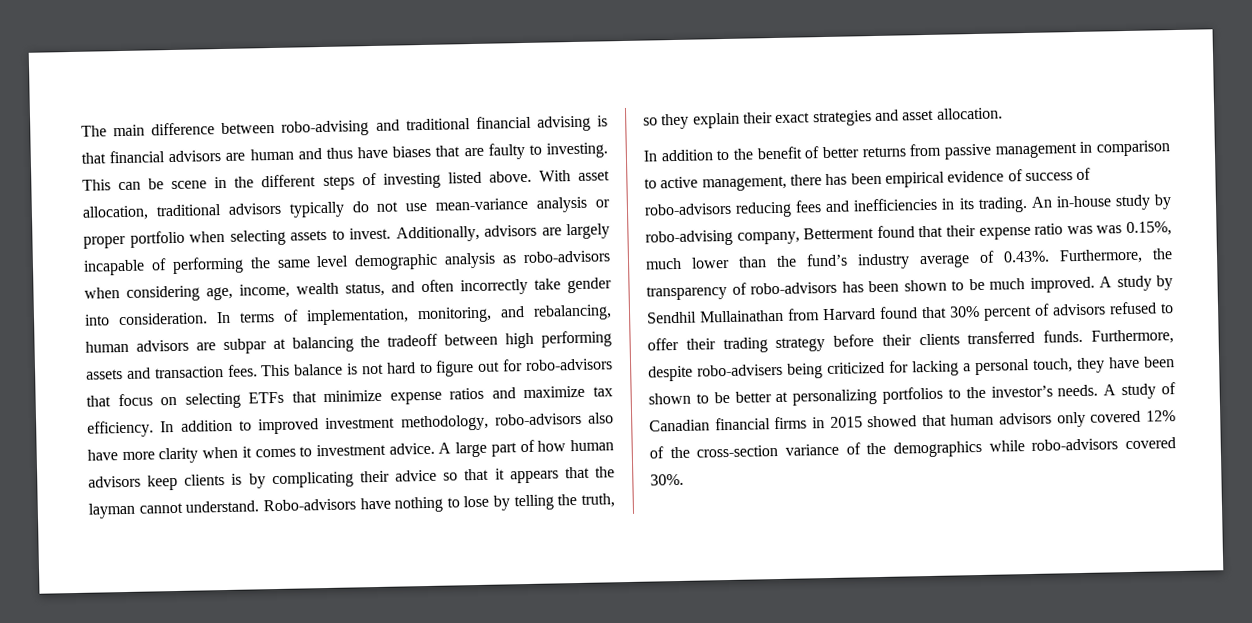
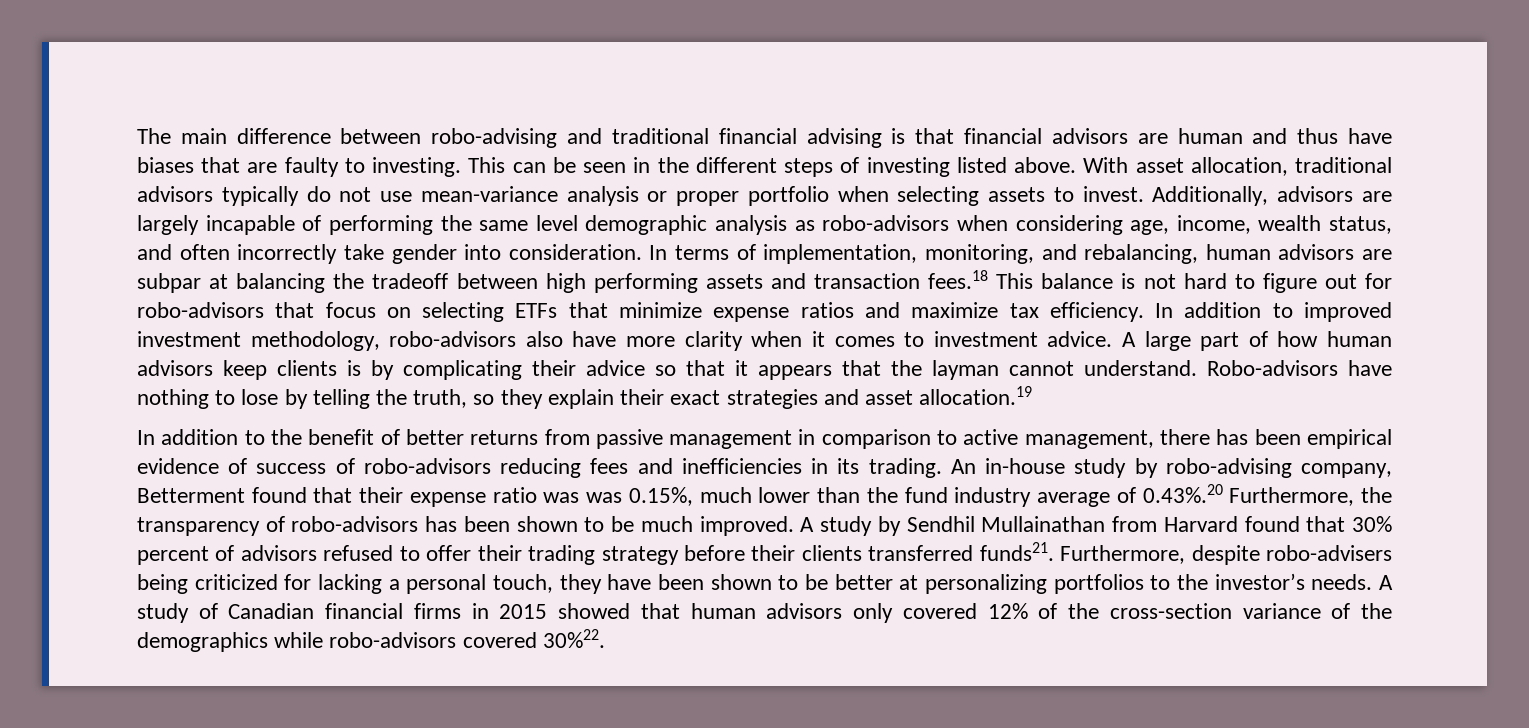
- This can be scene in the different steps of investing listed above.
+ This can be seen in the different steps of investing listed above.
- In terms of implementation, monitoring, and rebalancing, human advisors are subpar at balancing the tradeoff between high performing assets and transaction fees. This balance is not hard to figure out for robo-advisors that focus on selecting ETFs that minimize expense ratios and maximize tax efficiency.
+ In terms of implementation, monitoring, and rebalancing, human advisors are subpar at balancing the tradeoff between high performing assets and transaction fees.18 This balance is not hard to figure out for robo-advisors that focus on selecting ETFs that minimize expense ratios and maximize tax efficiency.
- Robo-advisors have nothing to lose by telling the truth, so they explain their exact strategies and asset allocation.
+ Robo-advisors have nothing to lose by telling the truth, so they explain their exact strategies and asset allocation.19
- An in-house study by robo-advising company, Betterment found that their expense ratio was was 0.15%, much lower than the fund’s industry average of 0.43%. Furthermore, the transparency of robo-advisors has been shown to be much improved.
+ An in-house study by robo-advising company, Betterment found that their expense ratio was was 0.15%, much lower than the fund industry average of 0.43%.20 Furthermore, the transparency of robo-advisors has been shown to be much improved.
- A study by Sendhil Mullainathan from Harvard found that 30% percent of advisors refused to offer their trading strategy before their clients transferred funds.
+ A study by Sendhil Mullainathan from Harvard found that 30% percent of advisors refused to offer their trading strategy before their clients transferred funds21.
- A study of Canadian financial firms in 2015 showed that human advisors only covered 12% of the cross-section variance of the demographics while robo-advisors covered 30%.
+ A study of Canadian financial firms in 2015 showed that human advisors only covered 12% of the cross-section variance of the demographics while robo-advisors covered 30%22.

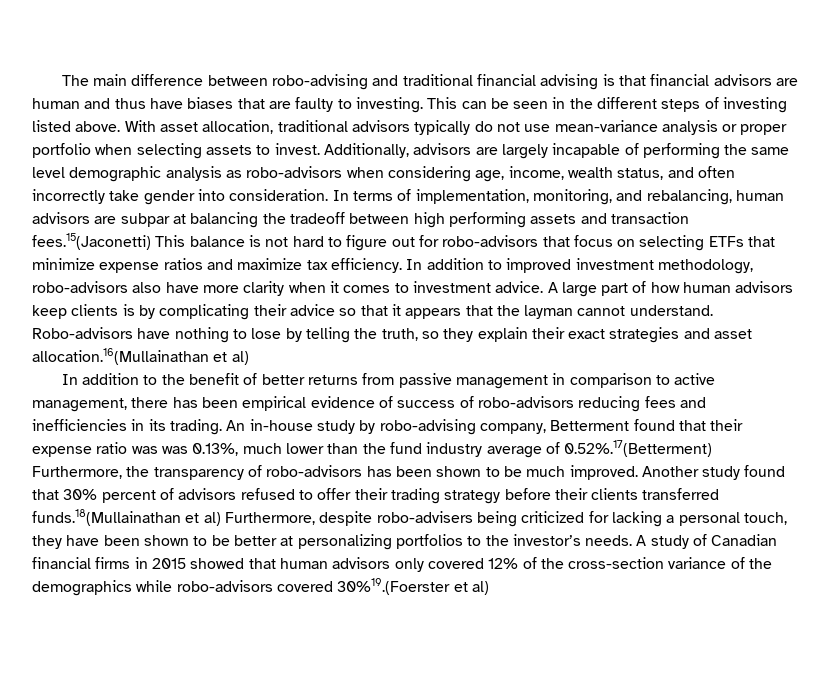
- In terms of implementation, monitoring, and rebalancing, human advisors are subpar at balancing the tradeoff between high performing assets and transaction fees.18 This balance is not hard to figure out for robo-advisors that focus on selecting ETFs that minimize expense ratios and maximize tax efficiency.
+ In terms of implementation, monitoring, and rebalancing, human advisors are subpar at balancing the tradeoff between high performing assets and transaction fees.15(Jaconetti) This balance is not hard to figure out for robo-advisors that focus on selecting ETFs that minimize expense ratios and maximize tax efficiency.
- Robo-advisors have nothing to lose by telling the truth, so they explain their exact strategies and asset allocation.19
+ Robo-advisors have nothing to lose by telling the truth, so they explain their exact strategies and asset allocation.16(Mullainathan et al)
- An in-house study by robo-advising company, Betterment found that their expense ratio was was 0.15%, much lower than the fund industry average of 0.43%.20 Furthermore, the transparency of robo-advisors has been shown to be much improved.
+ An in-house study by robo-advising company, Betterment found that their expense ratio was was 0.13%, much lower than the fund industry average of 0.52%.17(Betterment) Furthermore, the transparency of robo-advisors has been shown to be much improved.
- A study by Sendhil Mullainathan from Harvard found that 30% percent of advisors refused to offer their trading strategy before their clients transferred funds21. Furthermore, despite robo-advisers being criticized for lacking a personal touch, they have been shown to be better at personalizing portfolios to the investor’s needs.
+ Another study found that 30% percent of advisors refused to offer their trading strategy before their clients transferred funds.18(Mullainathan et al) Furthermore, despite robo-advisers being criticized for lacking a personal touch, they have been shown to be better at personalizing portfolios to the investor’s needs.
- A study of Canadian financial firms in 2015 showed that human advisors only covered 12% of the cross-section variance of the demographics while robo-advisors covered 30%22.
+ A study of Canadian financial firms in 2015 showed that human advisors only covered 12% of the cross-section variance of the demographics while robo-advisors covered 30%19.(Foerster et al)

